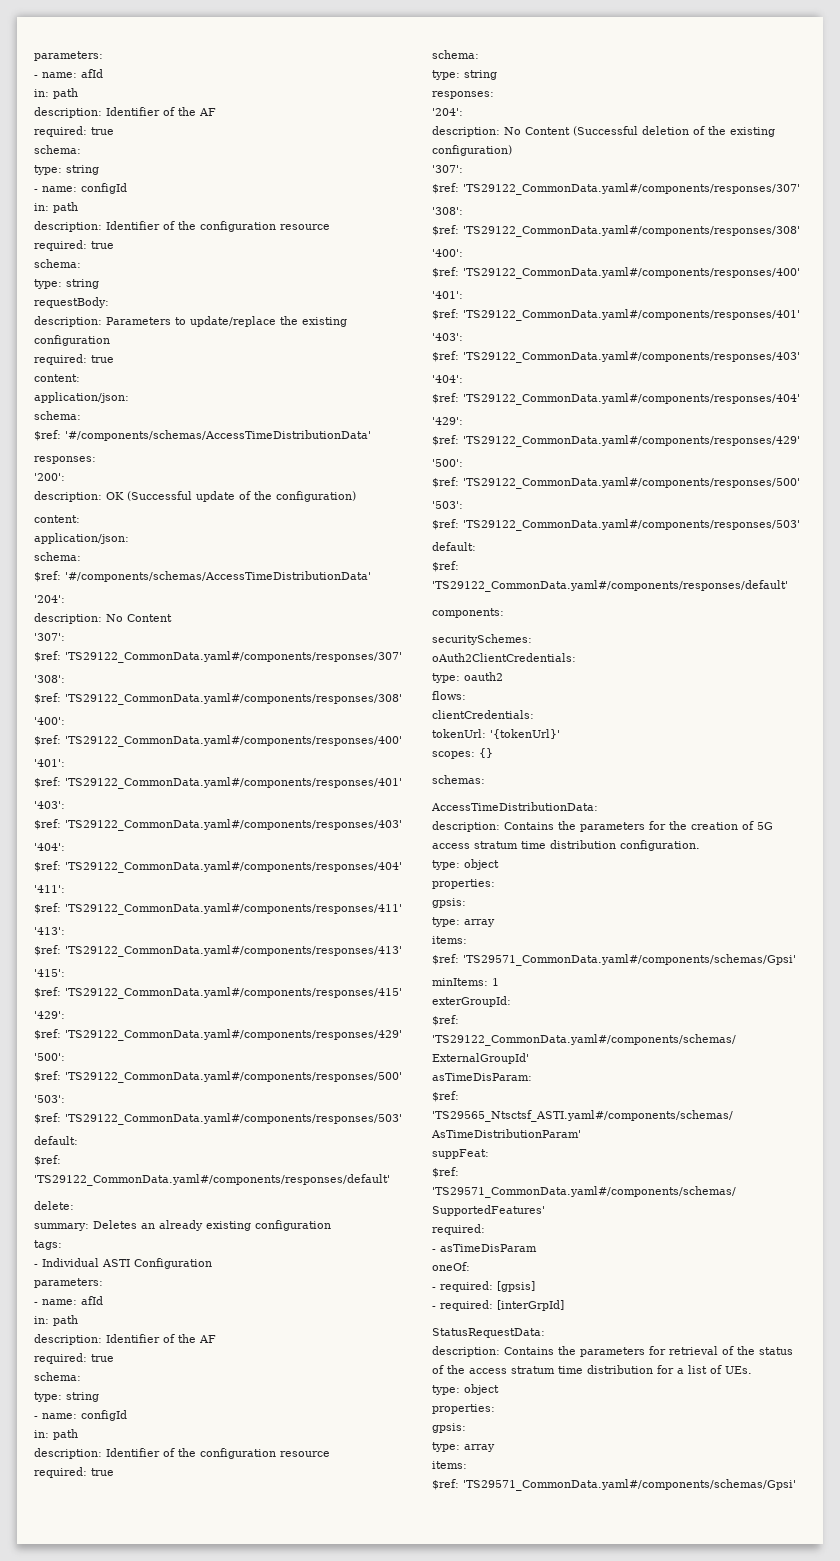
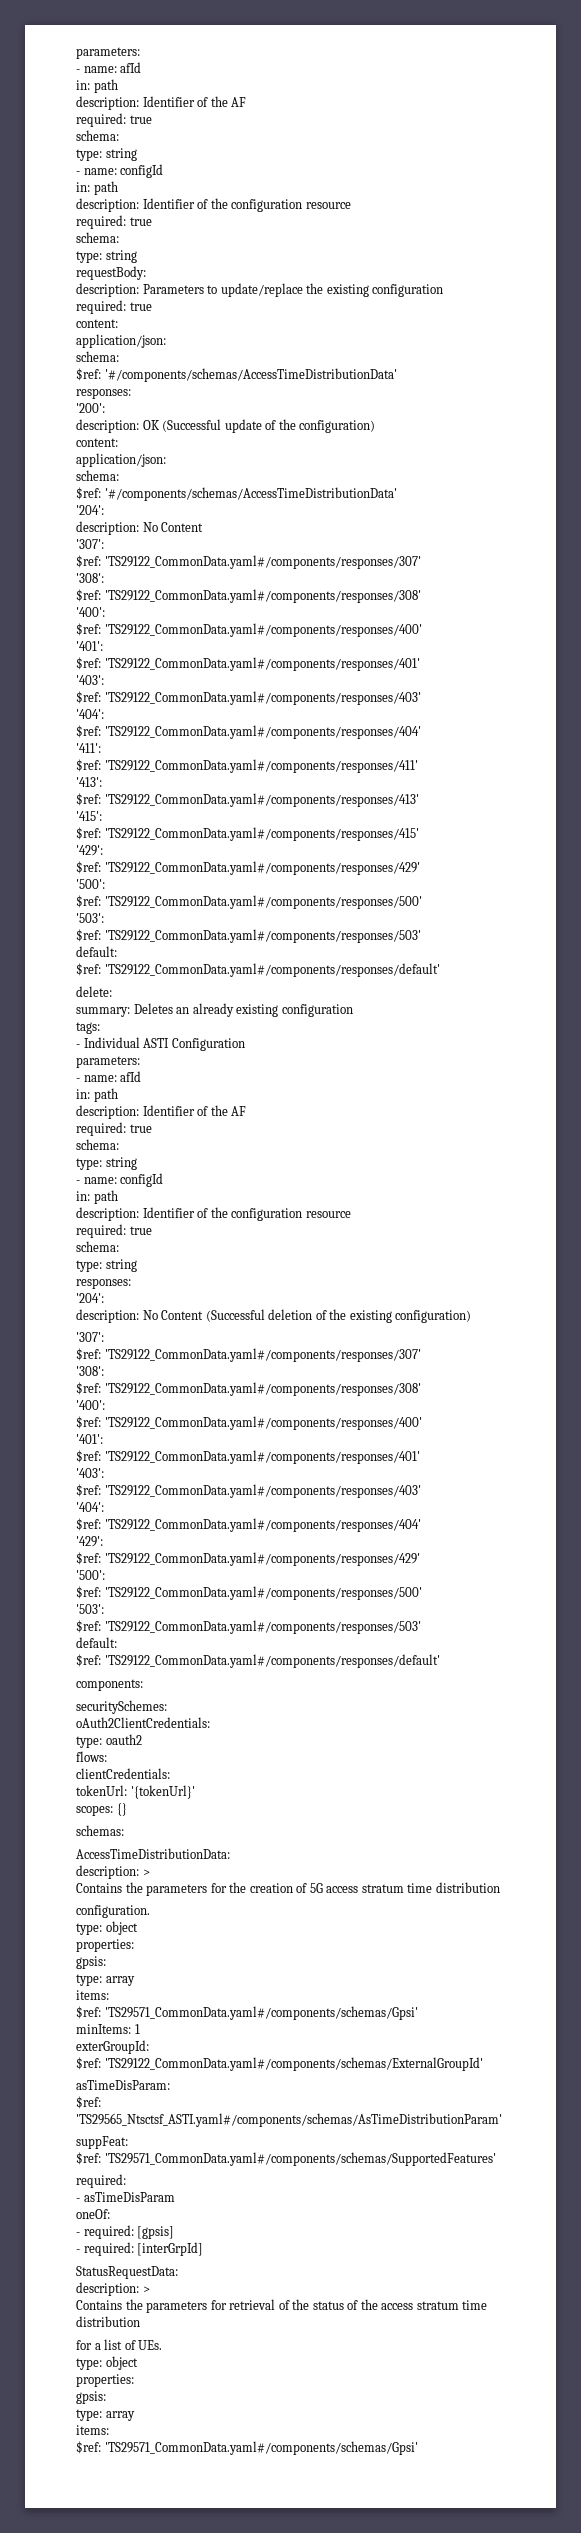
  AccessTimeDistributionData:
- description: Contains the parameters for the creation of 5G access stratum time distribution configuration.
+ description: >
+ Contains the parameters for the creation of 5G access stratum time distribution
+ configuration.
  StatusRequestData:
- description: Contains the parameters for retrieval of the status of the access stratum time distribution for a list of UEs.
+ description: >
+ Contains the parameters for retrieval of the status of the access stratum time distribution
+ for a list of UEs.

